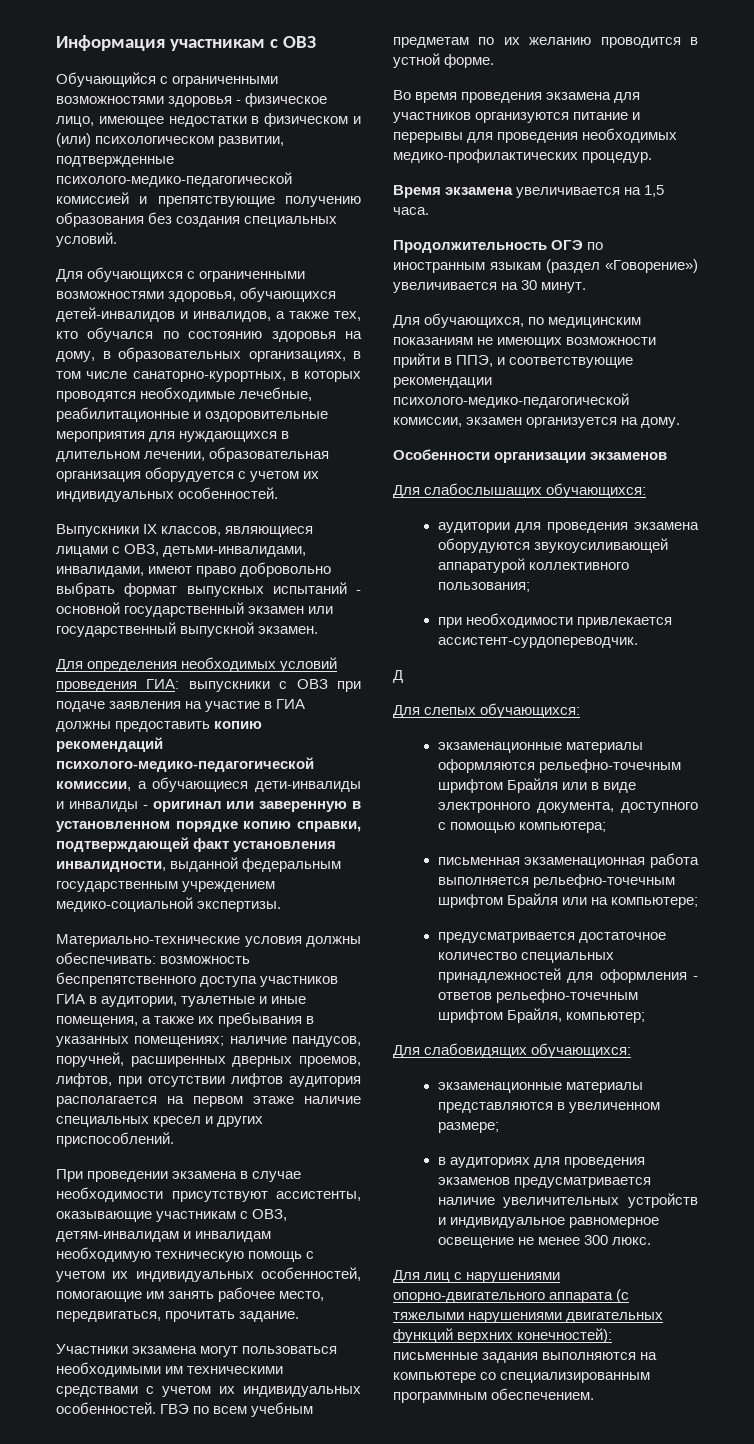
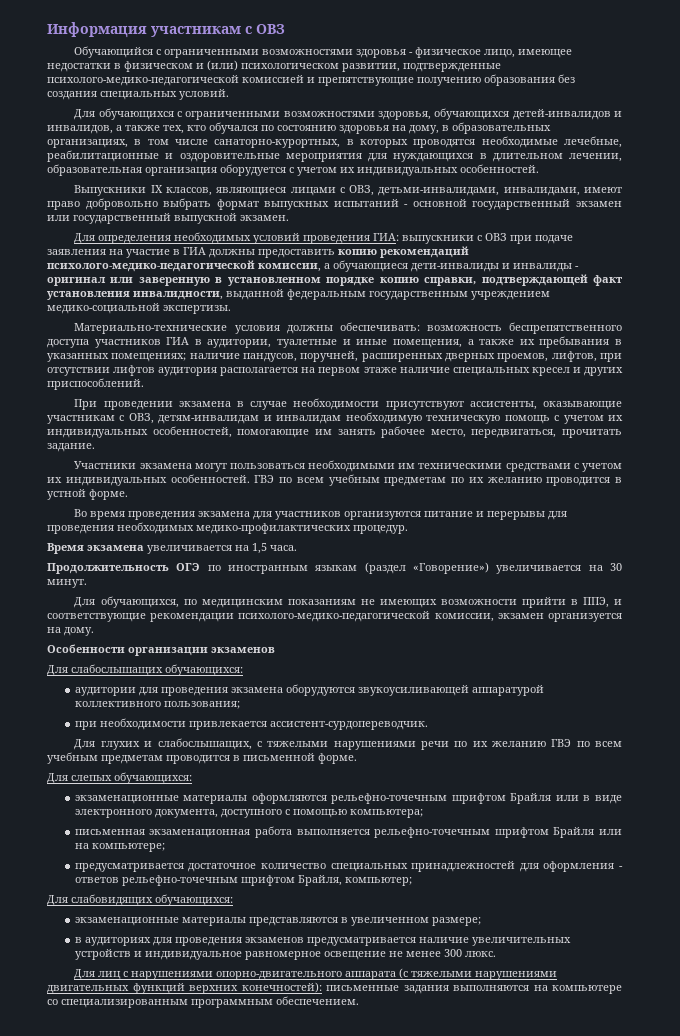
- Д
+ Для глухих и слабослышащих, с тяжелыми нарушениями речи по их желанию ГВЭ по всем учебным предметам проводится в письменной форме.

